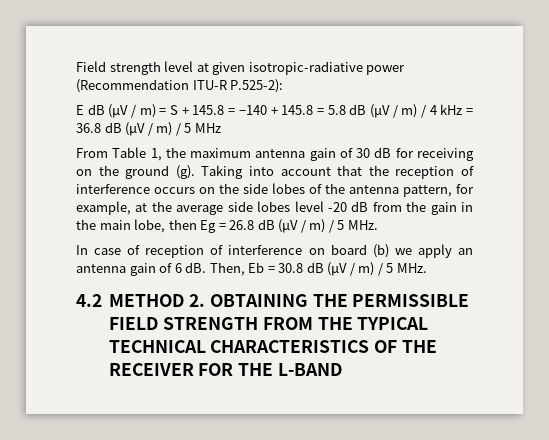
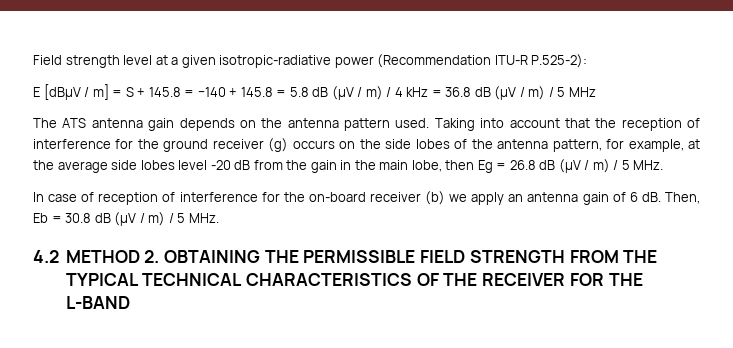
- Field strength level at given isotropic-radiative power (Recommendation ITU-R P.525-2):
+ Field strength level at a given isotropic-radiative power (Recommendation ITU-R P.525-2):
- E dB (μV / m) = S + 145.8 = −140 + 145.8 = 5.8 dB (μV / m) / 4 kHz = 36.8 dB (μV / m) / 5 MHz
+ E [dBμV / m] = S + 145.8 = −140 + 145.8 = 5.8 dB (μV / m) / 4 kHz = 36.8 dB (μV / m) / 5 MHz
- From Table 1, the maximum antenna gain of 30 dB for receiving on the ground (g).
+ The ATS antenna gain depends on the antenna pattern used.
- Taking into account that the reception of interference occurs on the side lobes of the antenna pattern, for example, at the average side lobes level -20 dB from the gain in the main lobe, then Eg = 26.8 dB (μV / m) / 5 MHz.
+ Taking into account that the reception of interference for the ground receiver (g) occurs on the side lobes of the antenna pattern, for example, at the average side lobes level -20 dB from the gain in the main lobe, then Eg = 26.8 dB (μV / m) / 5 MHz.
- In case of reception of interference on board (b) we apply an antenna gain of 6 dB.
+ In case of reception of interference for the on-board receiver (b) we apply an antenna gain of 6 dB.

